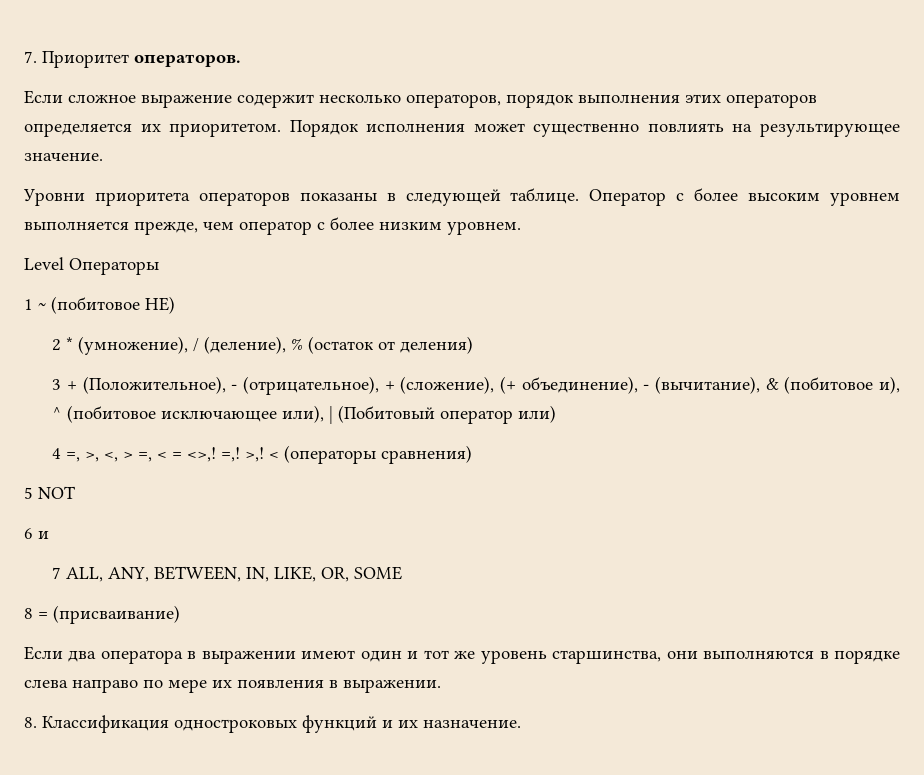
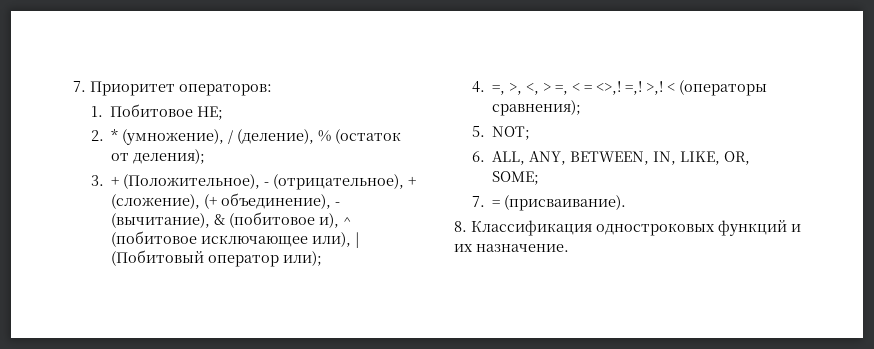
- 7. Приоритет операторов.
- Если сложное выражение содержит несколько операторов, порядок выполнения этих операторов определяется их приоритетом. Порядок исполнения может существенно повлиять на результирующее значение.
- Уровни приоритета операторов показаны в следующей таблице. Оператор с более высоким уровнем выполняется прежде, чем оператор с более низким уровнем.
- Level Операторы
- 1 ~ (побитовое НЕ)
- 2 * (умножение), / (деление), % (остаток от деления)
- 3 + (Положительное), - (отрицательное), + (сложение), (+ объединение), - (вычитание), & (побитовое и), ^ (побитовое исключающее или), | (Побитовый оператор или)
- 4 =, >, <, > =, < = <>,!
+ 7. Приоритет операторов:
+ 1. Побитовое НЕ;
+ 2. * (умножение), / (деление), % (остаток от деления);
+ 3. + (Положительное), - (отрицательное), + (сложение), (+ объединение), - (вычитание), & (побитовое и), ^ (побитовое исключающее или), | (Побитовый оператор или);
+ 4. =, >, <, > =, < = <>,!
- < (операторы сравнения)
- 5 NOT
- 6 и
- 7 ALL, ANY, BETWEEN, IN, LIKE, OR, SOME
- 8 = (присваивание)
- Если два оператора в выражении имеют один и тот же уровень старшинства, они выполняются в порядке слева направо по мере их появления в выражении.
+ < (операторы сравнения);
+ 5. NOT;
+ 6. ALL, ANY, BETWEEN, IN, LIKE, OR, SOME;
+ 7. = (присваивание).

